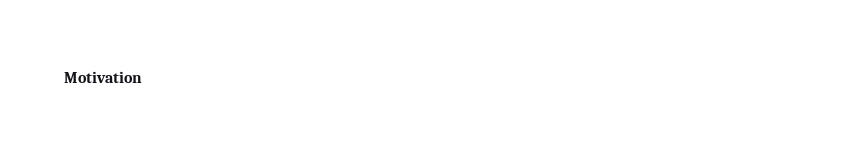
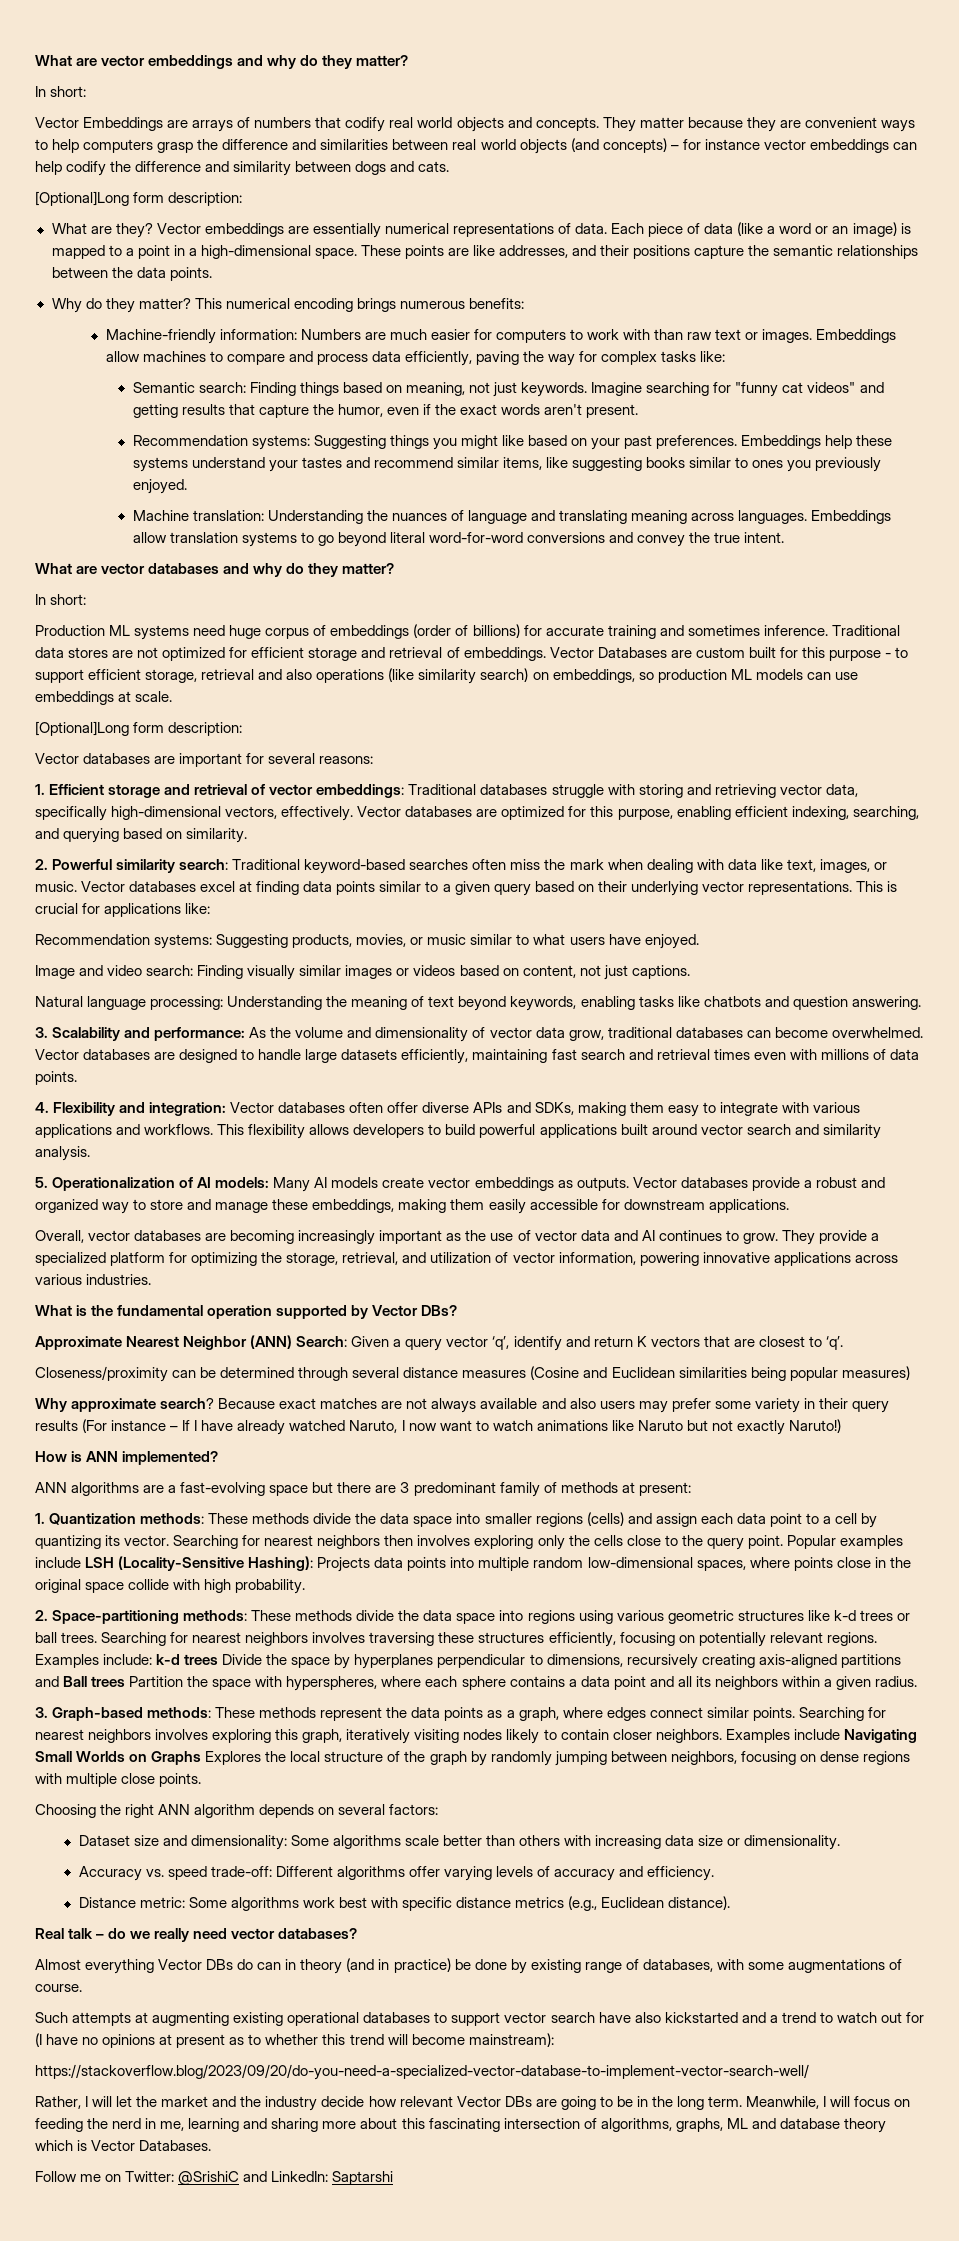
- Motivation
+ What are vector embeddings and why do they matter?
+ In short:
+ Vector Embeddings are arrays of numbers that codify real world objects and concepts. They matter because they are convenient ways to help computers grasp the difference and similarities between real world objects (and concepts) – for instance vector embeddings can help codify the difference and similarity between dogs and cats.
+ [Optional]Long form description:
+ What are they? Vector embeddings are essentially numerical representations of data. Each piece of data (like a word or an image) is mapped to a point in a high-dimensional space. These points are like addresses, and their positions capture the semantic relationships between the data points.
+ Why do they matter? This numerical encoding brings numerous benefits:
+ Machine-friendly information: Numbers are much easier for computers to work with than raw text or images. Embeddings allow machines to compare and process data efficiently, paving the way for complex tasks like:
+ Semantic search: Finding things based on meaning, not just keywords. Imagine searching for "funny cat videos" and getting results that capture the humor, even if the exact words aren't present.
+ Recommendation systems: Suggesting things you might like based on your past preferences. Embeddings help these systems understand your tastes and recommend similar items, like suggesting books similar to ones you previously enjoyed.
+ Machine translation: Understanding the nuances of language and translating meaning across languages. Embeddings allow translation systems to go beyond literal word-for-word conversions and convey the true intent.
+ What are vector databases and why do they matter?
+ In short:
+ Production ML systems need huge corpus of embeddings (order of billions) for accurate training and sometimes inference. Traditional data stores are not optimized for efficient storage and retrieval of embeddings. Vector Databases are custom built for this purpose - to support efficient storage, retrieval and also operations (like similarity search) on embeddings, so production ML models can use embeddings at scale.
+ [Optional]Long form description:
+ Vector databases are important for several reasons:
+ 1. Efficient storage and retrieval of vector embeddings: Traditional databases struggle with storing and retrieving vector data, specifically high-dimensional vectors, effectively. Vector databases are optimized for this purpose, enabling efficient indexing, searching, and querying based on similarity.
+ 2. Powerful similarity search: Traditional keyword-based searches often miss the mark when dealing with data like text, images, or music. Vector databases excel at finding data points similar to a given query based on their underlying vector representations. This is crucial for applications like:
+ Recommendation systems: Suggesting products, movies, or music similar to what users have enjoyed.
+ Image and video search: Finding visually similar images or videos based on content, not just captions.
+ Natural language processing: Understanding the meaning of text beyond keywords, enabling tasks like chatbots and question answering.
+ 3. Scalability and performance: As the volume and dimensionality of vector data grow, traditional databases can become overwhelmed. Vector databases are designed to handle large datasets efficiently, maintaining fast search and retrieval times even with millions of data points.
+ 4. Flexibility and integration: Vector databases often offer diverse APIs and SDKs, making them easy to integrate with various applications and workflows. This flexibility allows developers to build powerful applications built around vector search and similarity analysis.
+ 5. Operationalization of AI models: Many AI models create vector embeddings as outputs. Vector databases provide a robust and organized way to store and manage these embeddings, making them easily accessible for downstream applications.
+ Overall, vector databases are becoming increasingly important as the use of vector data and AI continues to grow. They provide a specialized platform for optimizing the storage, retrieval, and utilization of vector information, powering innovative applications across various industries.
+ What is the fundamental operation supported by Vector DBs?
+ Approximate Nearest Neighbor (ANN) Search: Given a query vector ‘q’, identify and return K vectors that are closest to ‘q’.
+ Closeness/proximity can be determined through several distance measures (Cosine and Euclidean similarities being popular measures)
+ Why approximate search? Because exact matches are not always available and also users may prefer some variety in their query results (For instance – If I have already watched Naruto, I now want to watch animations like Naruto but not exactly Naruto!)
+ How is ANN implemented?
+ ANN algorithms are a fast-evolving space but there are 3 predominant family of methods at present:
+ 1. Quantization methods: These methods divide the data space into smaller regions (cells) and assign each data point to a cell by quantizing its vector. Searching for nearest neighbors then involves exploring only the cells close to the query point. Popular examples include LSH (Locality-Sensitive Hashing): Projects data points into multiple random low-dimensional spaces, where points close in the original space collide with high probability.
+ 2. Space-partitioning methods: These methods divide the data space into regions using various geometric structures like k-d trees or ball trees. Searching for nearest neighbors involves traversing these structures efficiently, focusing on potentially relevant regions. Examples include: k-d trees Divide the space by hyperplanes perpendicular to dimensions, recursively creating axis-aligned partitions and Ball trees Partition the space with hyperspheres, where each sphere contains a data point and all its neighbors within a given radius.
+ 3. Graph-based methods: These methods represent the data points as a graph, where edges connect similar points. Searching for nearest neighbors involves exploring this graph, iteratively visiting nodes likely to contain closer neighbors. Examples include Navigating Small Worlds on Graphs Explores the local structure of the graph by randomly jumping between neighbors, focusing on dense regions with multiple close points.
+ Choosing the right ANN algorithm depends on several factors:
+ Dataset size and dimensionality: Some algorithms scale better than others with increasing data size or dimensionality.
+ Accuracy vs. speed trade-off: Different algorithms offer varying levels of accuracy and efficiency.
+ Distance metric: Some algorithms work best with specific distance metrics (e.g., Euclidean distance).
+ Real talk – do we really need vector databases?
+ Almost everything Vector DBs do can in theory (and in practice) be done by existing range of databases, with some augmentations of course.
+ Such attempts at augmenting existing operational databases to support vector search have also kickstarted and a trend to watch out for (I have no opinions at present as to whether this trend will become mainstream):
+ https://stackoverflow.blog/2023/09/20/do-you-need-a-specialized-vector-database-to-implement-vector-search-well/
+ Rather, I will let the market and the industry decide how relevant Vector DBs are going to be in the long term. Meanwhile, I will focus on feeding the nerd in me, learning and sharing more about this fascinating intersection of algorithms, graphs, ML and database theory which is Vector Databases.
+ Follow me on Twitter: @SrishiC and LinkedIn: Saptarshi

